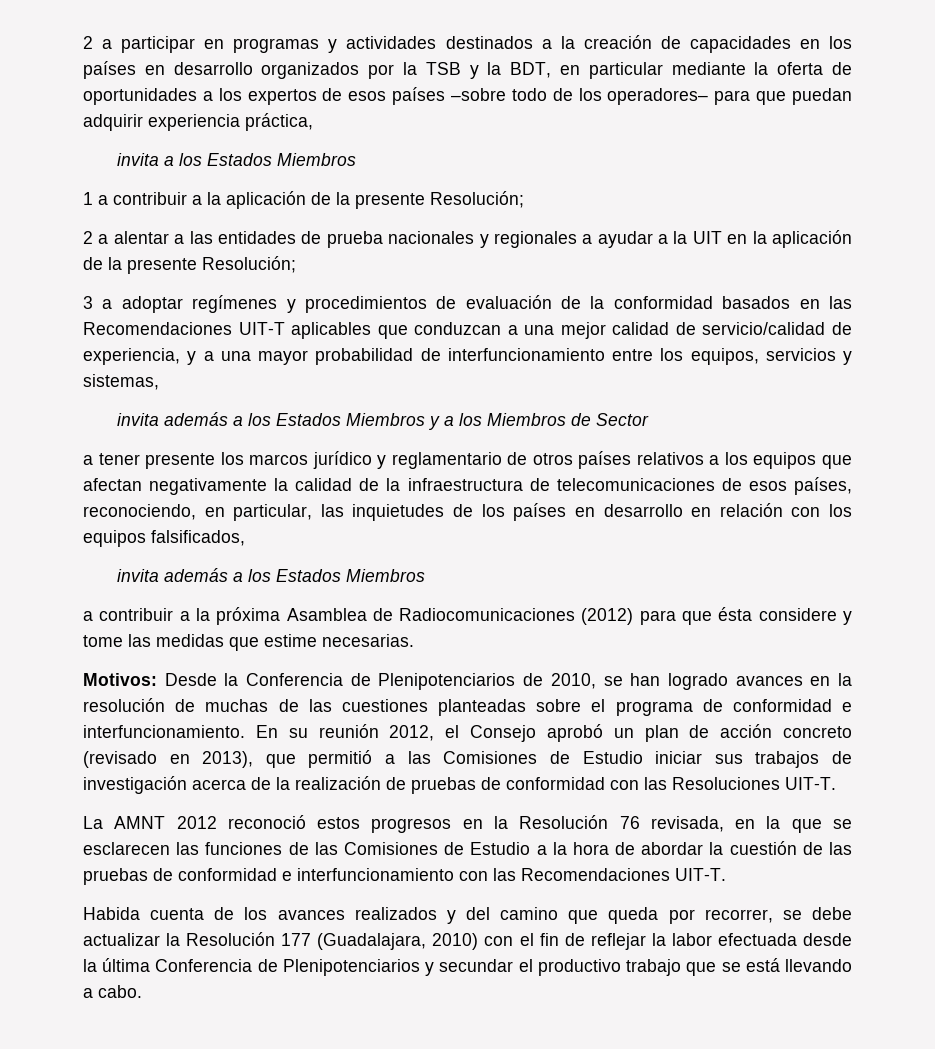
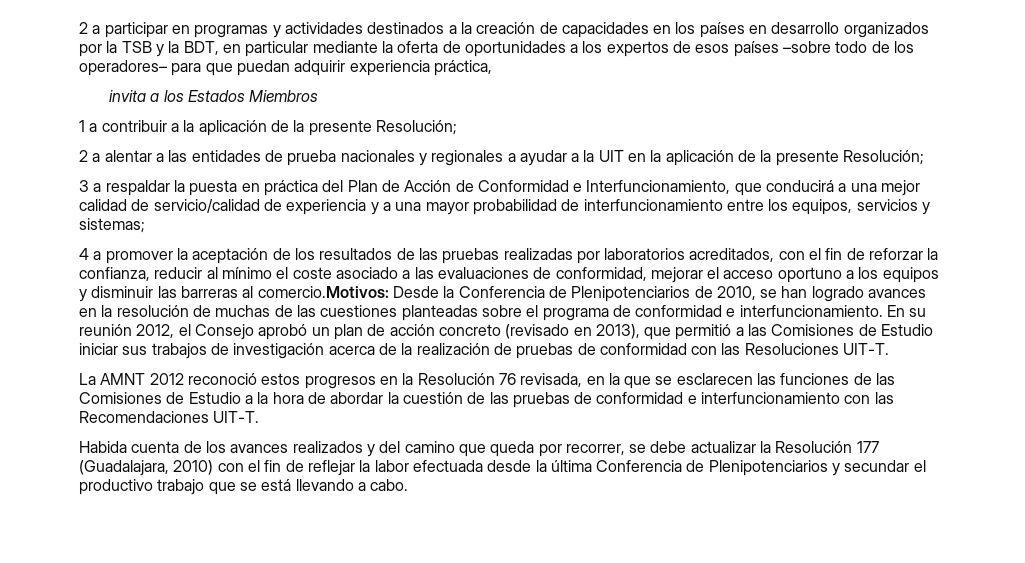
- 3 a adoptar regímenes y procedimientos de evaluación de la conformidad basados en las Recomendaciones UIT-T aplicables que conduzcan a una mejor calidad de servicio/calidad de experiencia, y a una mayor probabilidad de interfuncionamiento entre los equipos, servicios y sistemas,
- invita además a los Estados Miembros y a los Miembros de Sector
- a tener presente los marcos jurídico y reglamentario de otros países relativos a los equipos que afectan negativamente la calidad de la infraestructura de telecomunicaciones de esos países, reconociendo, en particular, las inquietudes de los países en desarrollo en relación con los equipos falsificados,
- invita además a los Estados Miembros
- a contribuir a la próxima Asamblea de Radiocomunicaciones (2012) para que ésta considere y tome las medidas que estime necesarias.
- Motivos: Desde la Conferencia de Plenipotenciarios de 2010, se han logrado avances en la resolución de muchas de las cuestiones planteadas sobre el programa de conformidad e interfuncionamiento.
+ 3 a respaldar la puesta en práctica del Plan de Acción de Conformidad e Interfuncionamiento, que conducirá a una mejor calidad de servicio/calidad de experiencia y a una mayor probabilidad de interfuncionamiento entre los equipos, servicios y sistemas;
+ 4 a promover la aceptación de los resultados de las pruebas realizadas por laboratorios acreditados, con el fin de reforzar la confianza, reducir al mínimo el coste asociado a las evaluaciones de conformidad, mejorar el acceso oportuno a los equipos y disminuir las barreras al comercio.Motivos: Desde la Conferencia de Plenipotenciarios de 2010, se han logrado avances en la resolución de muchas de las cuestiones planteadas sobre el programa de conformidad e interfuncionamiento.

